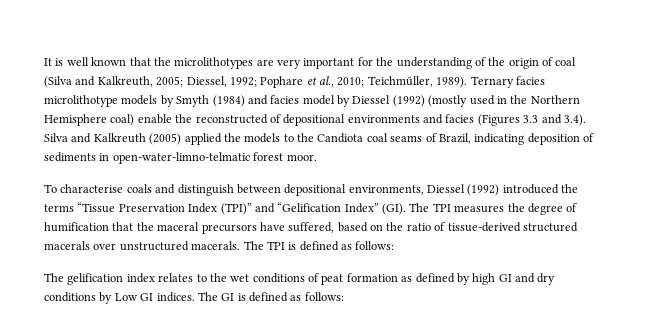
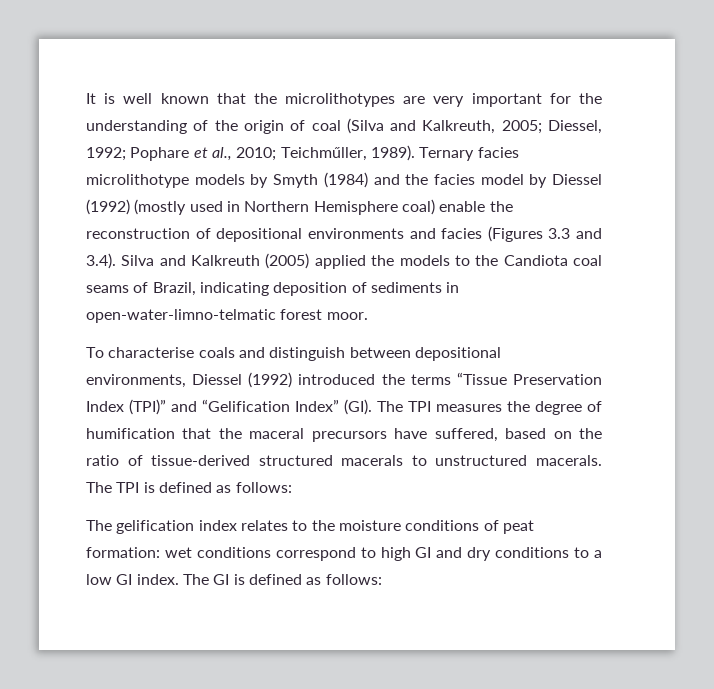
- Ternary facies microlithotype models by Smyth (1984) and facies model by Diessel (1992) (mostly used in the Northern Hemisphere coal) enable the reconstructed of depositional environments and facies (Figures 3.3 and 3.4). Silva and Kalkreuth (2005) applied the models to the Candiota coal seams of Brazil, indicating deposition of sediments in open-water-limno-telmatic forest moor.
+ Ternary facies microlithotype models by Smyth (1984) and the facies model by Diessel (1992) (mostly used in Northern Hemisphere coal) enable the reconstruction of depositional environments and facies (Figures 3.3 and 3.4). Silva and Kalkreuth (2005) applied the models to the Candiota coal seams of Brazil, indicating deposition of sediments in open-water-limno-telmatic forest moor.
- To characterise coals and distinguish between depositional environments, Diessel (1992) introduced the terms “Tissue Preservation Index (TPI)” and “Gelification Index” (GI). The TPI measures the degree of humification that the maceral precursors have suffered, based on the ratio of tissue-derived structured macerals over unstructured macerals.
+ To characterise coals and distinguish between depositional environments, Diessel (1992) introduced the terms “Tissue Preservation Index (TPI)” and “Gelification Index” (GI). The TPI measures the degree of humification that the maceral precursors have suffered, based on the ratio of tissue-derived structured macerals to unstructured macerals.
- The gelification index relates to the wet conditions of peat formation as defined by high GI and dry conditions by Low GI indices.
+ The gelification index relates to the moisture conditions of peat formation: wet conditions correspond to high GI and dry conditions to a low GI index.

